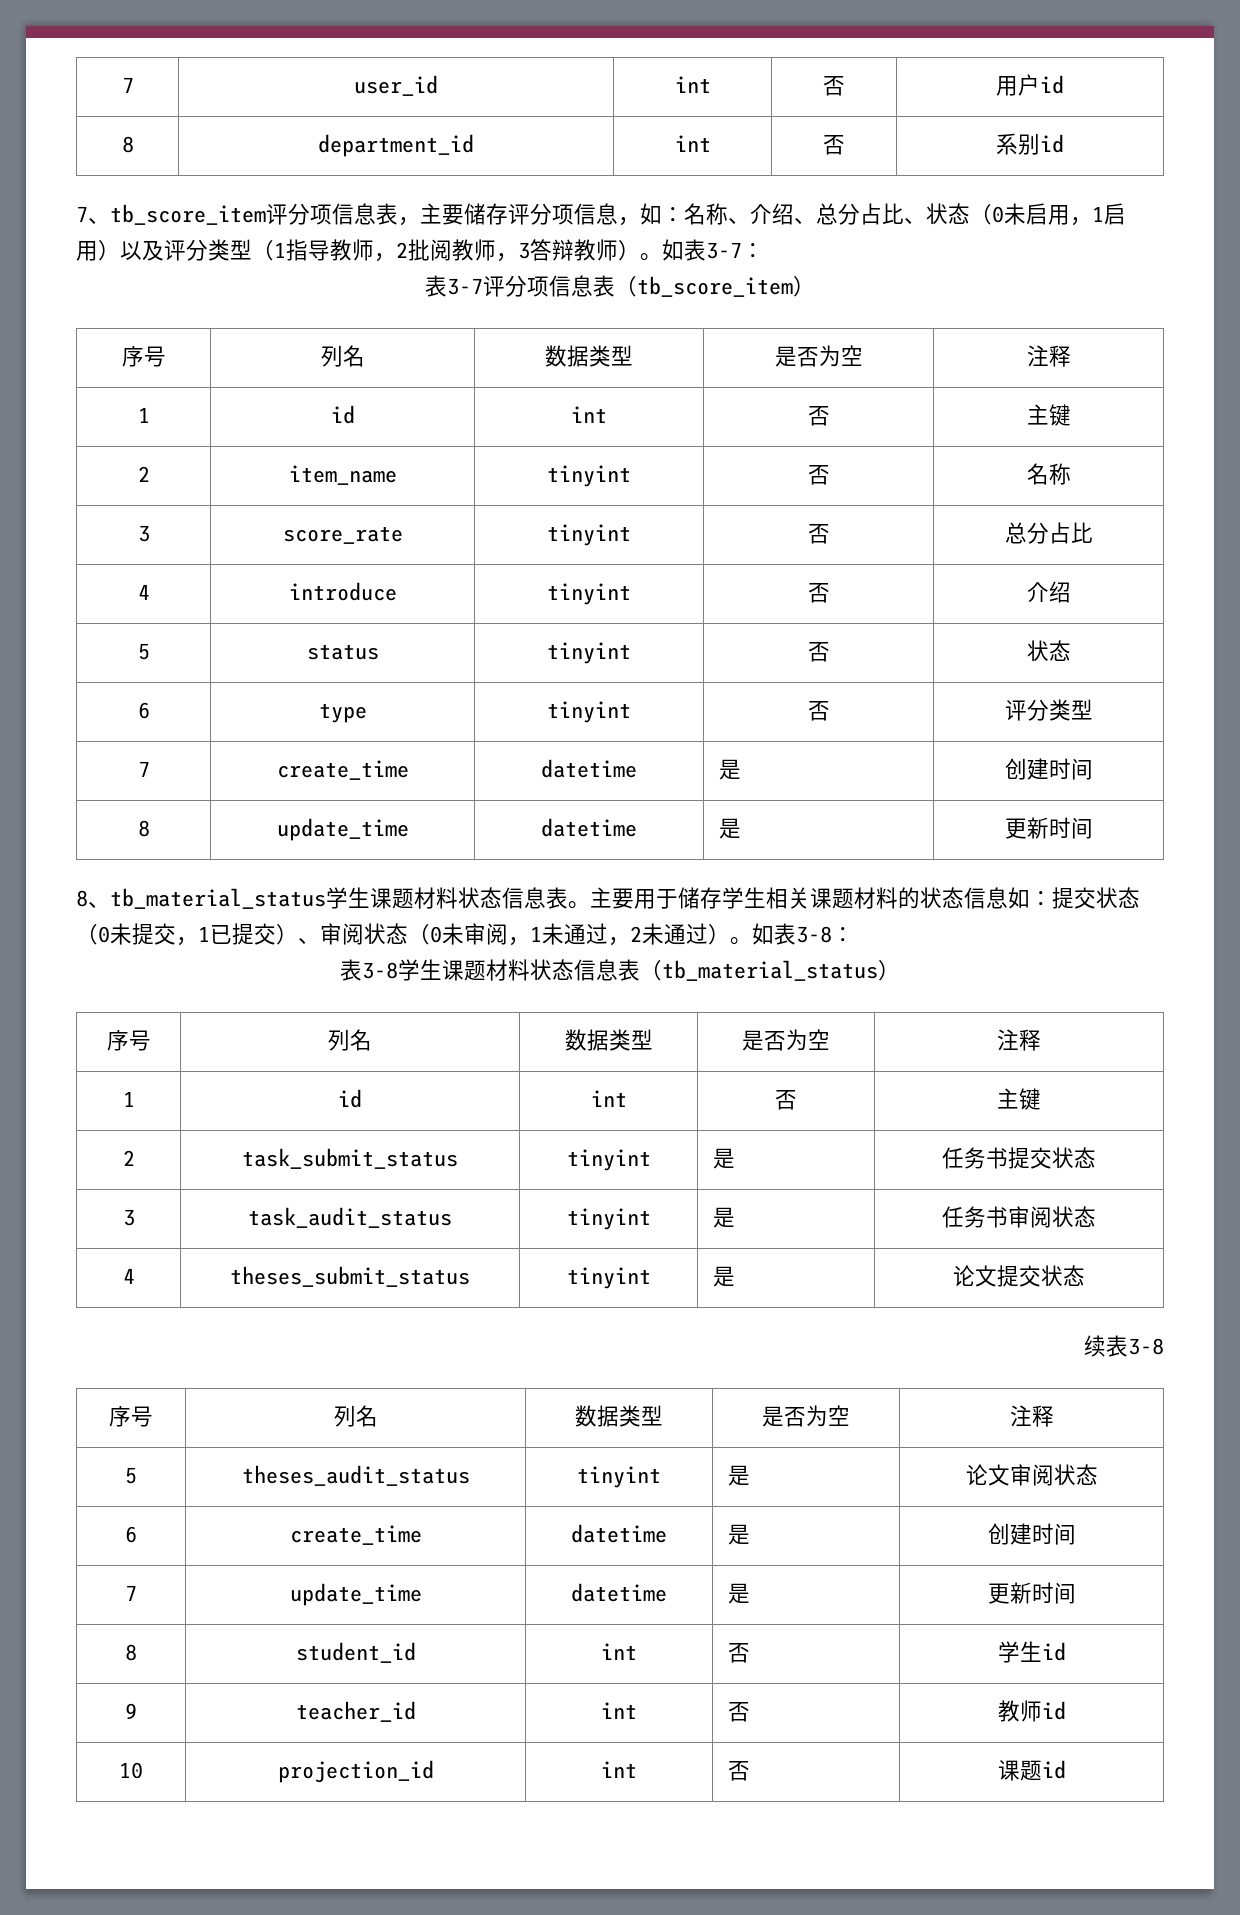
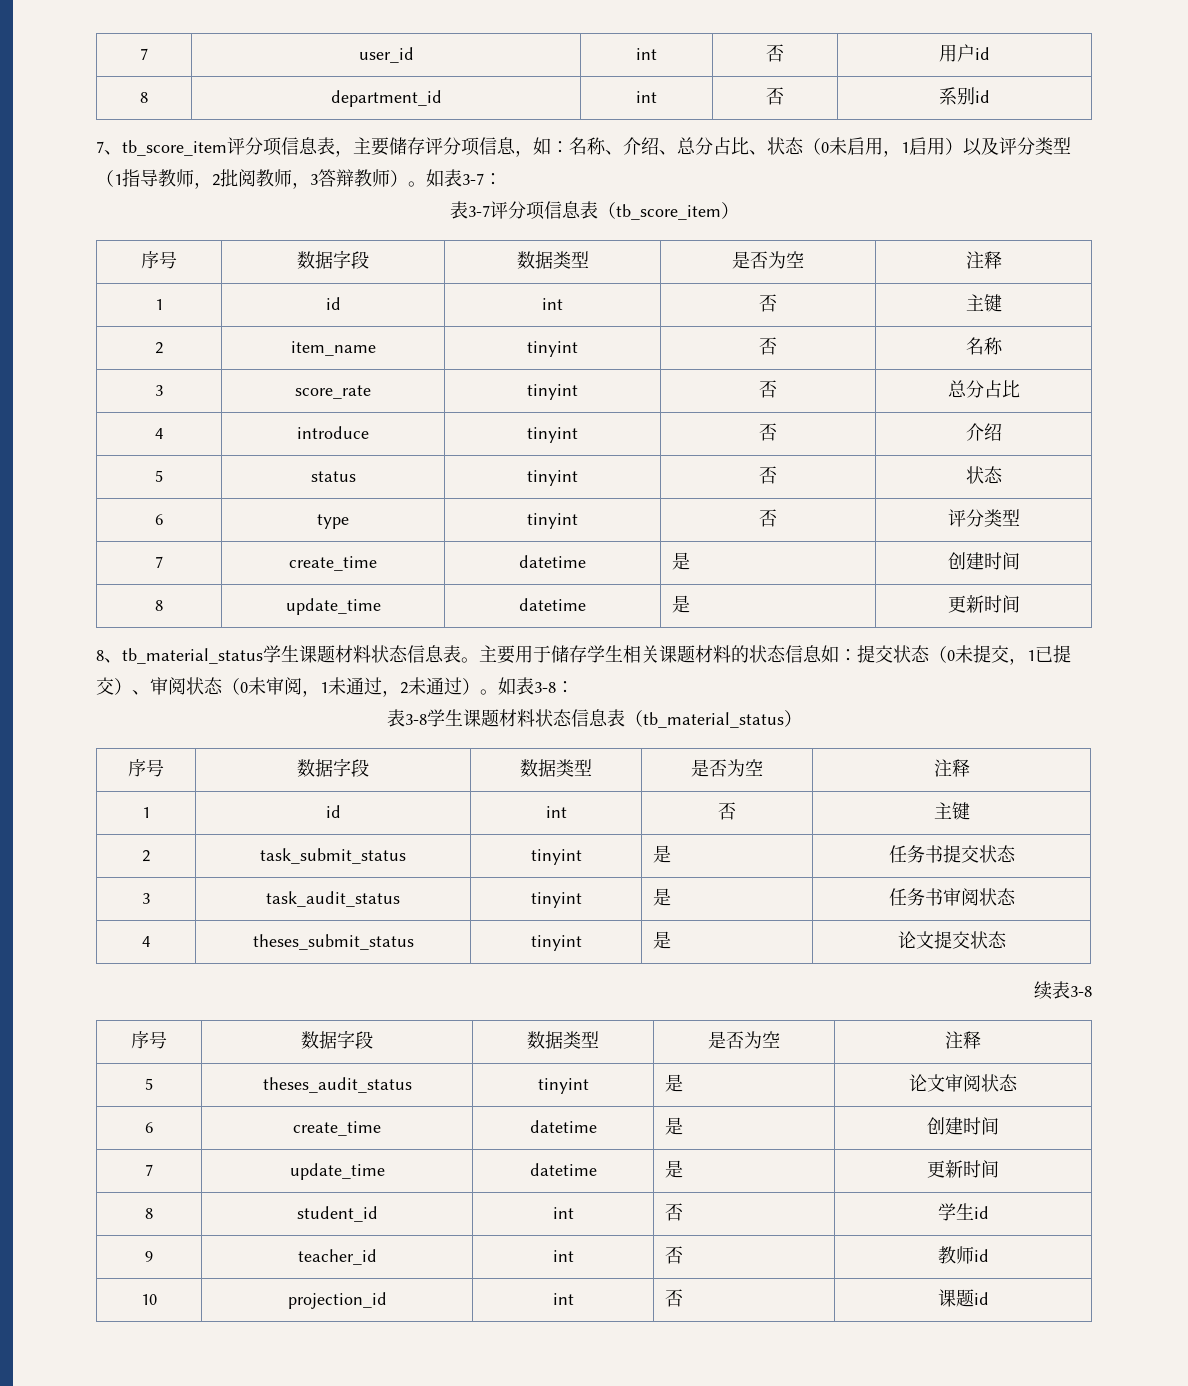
  表3-7评分项信息表（tb_score_item）
- 序号 | 列名 | 数据类型 | 是否为空 | 注释
+ 序号 | 数据字段 | 数据类型 | 是否为空 | 注释
  表3-8学生课题材料状态信息表（tb_material_status）
- 序号 | 列名 | 数据类型 | 是否为空 | 注释
+ 序号 | 数据字段 | 数据类型 | 是否为空 | 注释
  续表3-8
- 序号 | 列名 | 数据类型 | 是否为空 | 注释
+ 序号 | 数据字段 | 数据类型 | 是否为空 | 注释

